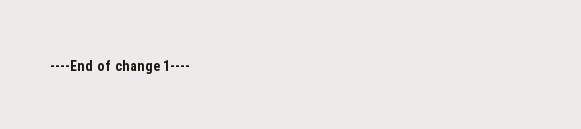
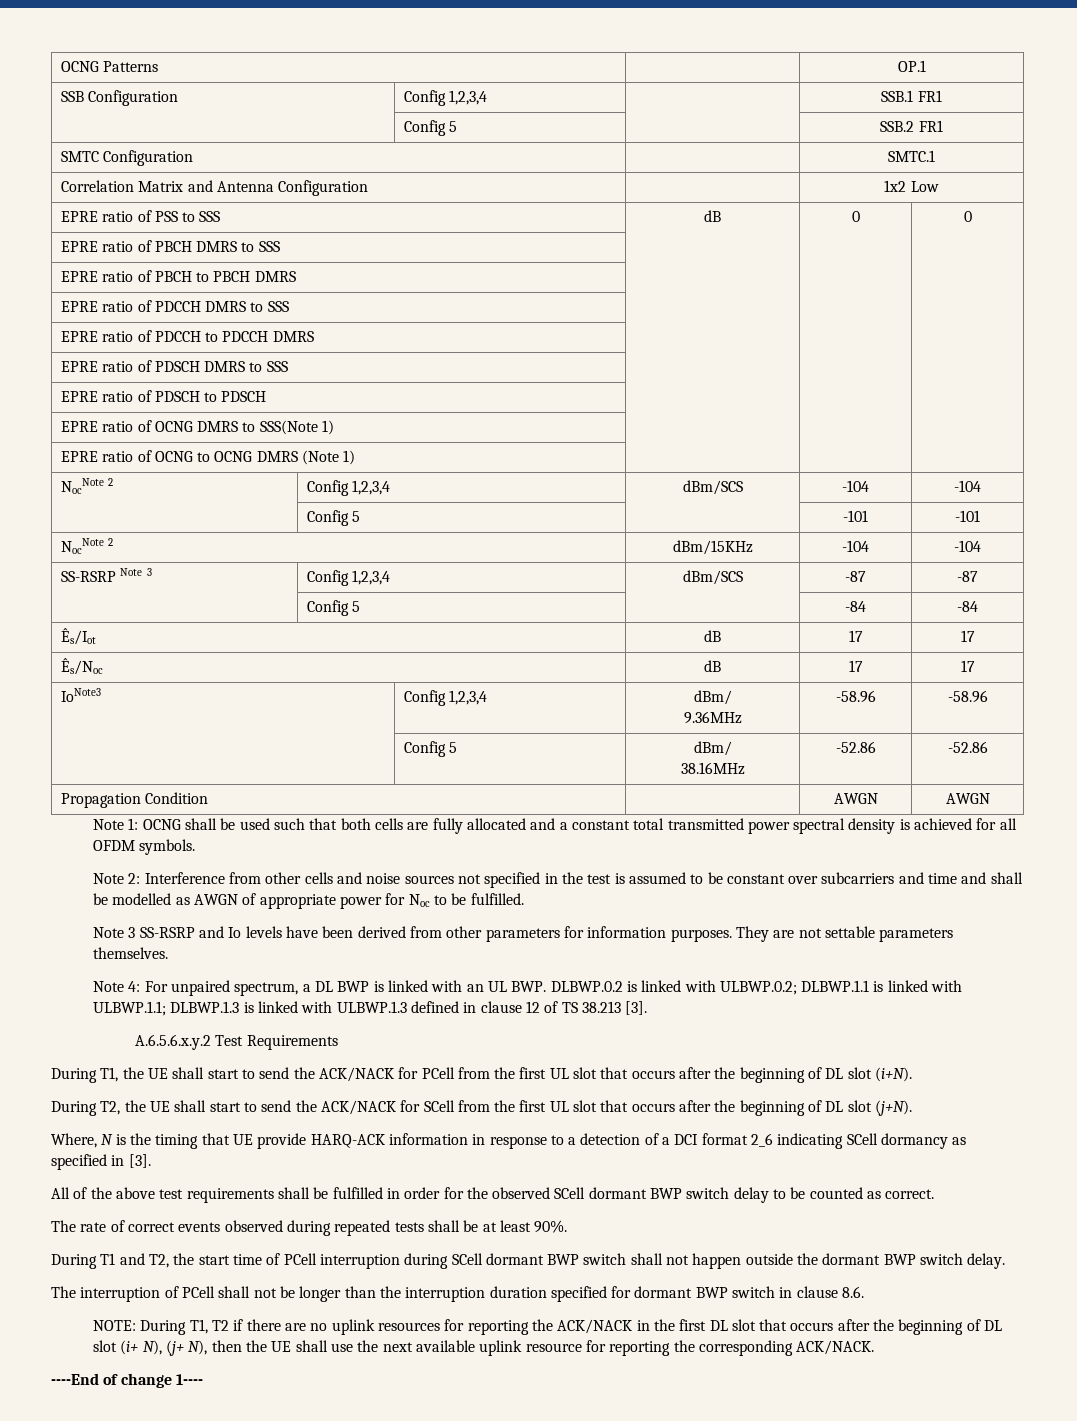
+ OCNG Patterns | | OP.1
+ SSB Configuration | Config 1,2,3,4 | | SSB.1 FR1
+ | Config 5 | | SSB.2 FR1
+ SMTC Configuration | | SMTC.1
+ Correlation Matrix and Antenna Configuration | | 1x2 Low
+ EPRE ratio of PSS to SSS | dB | 0 | 0
+ EPRE ratio of PBCH DMRS to SSS | | |
+ EPRE ratio of PBCH to PBCH DMRS | | |
+ EPRE ratio of PDCCH DMRS to SSS | | |
+ EPRE ratio of PDCCH to PDCCH DMRS | | |
+ EPRE ratio of PDSCH DMRS to SSS | | |
+ EPRE ratio of PDSCH to PDSCH | | |
+ EPRE ratio of OCNG DMRS to SSS(Note 1) | | |
+ EPRE ratio of OCNG to OCNG DMRS (Note 1) | | |
+ NocNote 2 | Config 1,2,3,4 | dBm/SCS | -104 | -104
+ | Config 5 | | -101 | -101
+ NocNote 2 | dBm/15KHz | -104 | -104
+ SS-RSRP Note 3 | Config 1,2,3,4 | dBm/SCS | -87 | -87
+ | Config 5 | | -84 | -84
+ Ês/Iot | dB | 17 | 17
+ Ês/Noc | dB | 17 | 17
+ IoNote3 | Config 1,2,3,4 | dBm/
+ 9.36MHz | -58.96 | -58.96
+ | Config 5 | dBm/
+ 38.16MHz | -52.86 | -52.86
+ Propagation Condition | | AWGN | AWGN
+ Note 1: OCNG shall be used such that both cells are fully allocated and a constant total transmitted power spectral density is achieved for all OFDM symbols.
+ Note 2: Interference from other cells and noise sources not specified in the test is assumed to be constant over subcarriers and time and shall be modelled as AWGN of appropriate power for Noc to be fulfilled.
+ Note 3 SS-RSRP and Io levels have been derived from other parameters for information purposes. They are not settable parameters themselves.
+ Note 4: For unpaired spectrum, a DL BWP is linked with an UL BWP. DLBWP.0.2 is linked with ULBWP.0.2; DLBWP.1.1 is linked with ULBWP.1.1; DLBWP.1.3 is linked with ULBWP.1.3 defined in clause 12 of TS 38.213 [3].
+ A.6.5.6.x.y.2 Test Requirements
+ During T1, the UE shall start to send the ACK/NACK for PCell from the first UL slot that occurs after the beginning of DL slot (i+N).
+ During T2, the UE shall start to send the ACK/NACK for SCell from the first UL slot that occurs after the beginning of DL slot (j+N).
+ Where, N is the timing that UE provide HARQ-ACK information in response to a detection of a DCI format 2_6 indicating SCell dormancy as specified in [3].
+ All of the above test requirements shall be fulfilled in order for the observed SCell dormant BWP switch delay to be counted as correct.
+ The rate of correct events observed during repeated tests shall be at least 90%.
+ During T1 and T2, the start time of PCell interruption during SCell dormant BWP switch shall not happen outside the dormant BWP switch delay.
+ The interruption of PCell shall not be longer than the interruption duration specified for dormant BWP switch in clause 8.6.
+ NOTE: During T1, T2 if there are no uplink resources for reporting the ACK/NACK in the first DL slot that occurs after the beginning of DL slot (i+ N), (j+ N), then the UE shall use the next available uplink resource for reporting the corresponding ACK/NACK.

